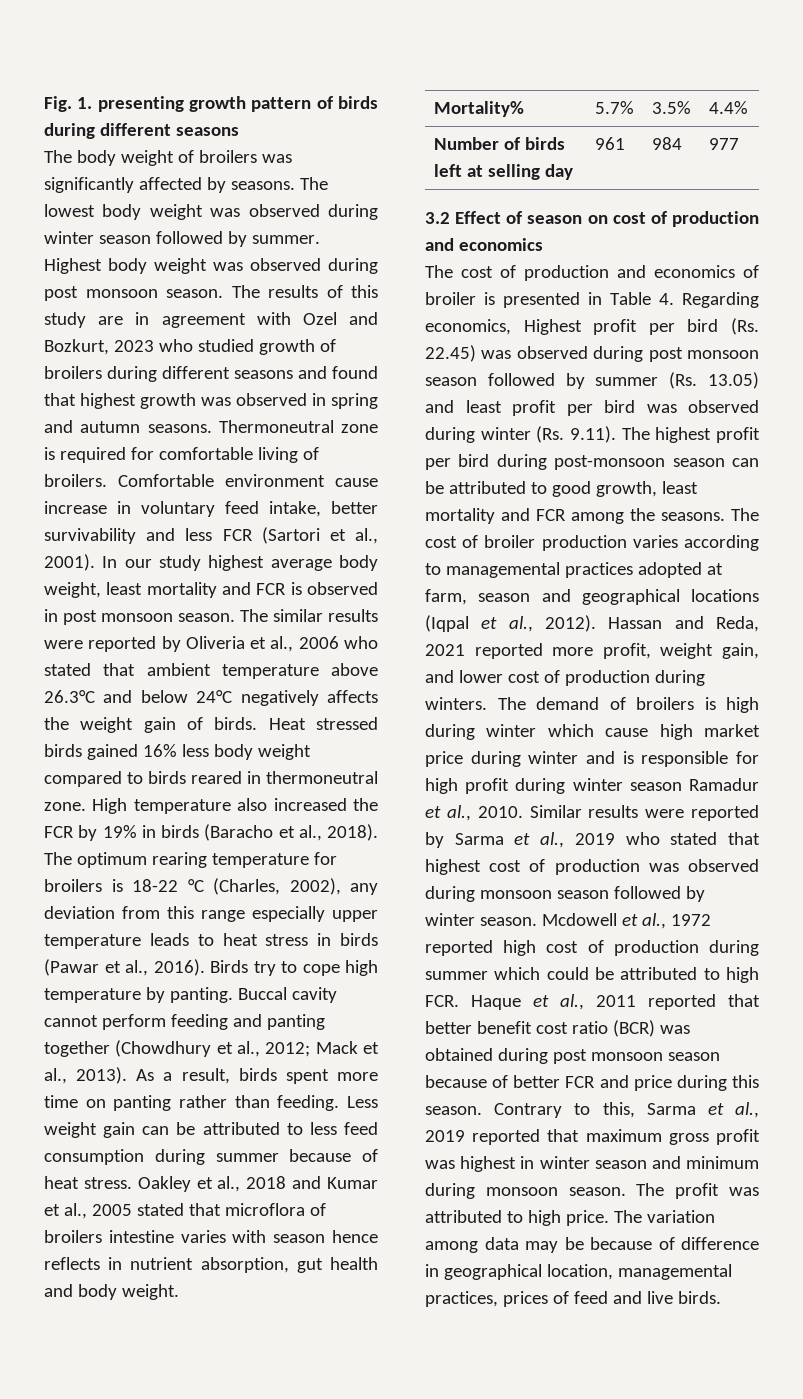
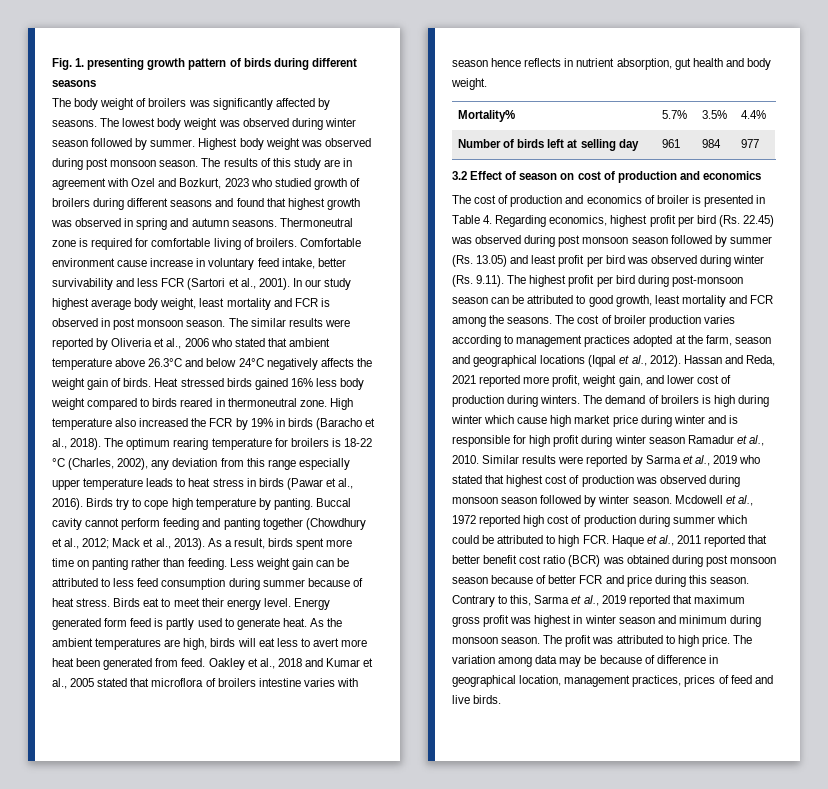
+ Birds eat to meet their energy level. Energy generated form feed is partly used to generate heat. As the ambient temperatures are high, birds will eat less to avert more heat been generated from feed.
- The cost of production and economics of broiler is presented in Table 4. Regarding economics, Highest profit per bird (Rs. 22.45) was observed during post monsoon season followed by summer (Rs. 13.05) and least profit per bird was observed during winter (Rs. 9.11). The highest profit per bird during post-monsoon season can be attributed to good growth, least mortality and FCR among the seasons.
+ The cost of production and economics of broiler is presented in Table 4. Regarding economics, highest profit per bird (Rs. 22.45) was observed during post monsoon season followed by summer (Rs. 13.05) and least profit per bird was observed during winter (Rs. 9.11). The highest profit per bird during post-monsoon season can be attributed to good growth, least mortality and FCR among the seasons.
- The cost of broiler production varies according to managemental practices adopted at farm, season and geographical locations (Iqpal et al., 2012).
+ The cost of broiler production varies according to management practices adopted at the farm, season and geographical locations (Iqpal et al., 2012).
- The variation among data may be because of difference in geographical location, managemental practices, prices of feed and live birds.
+ The variation among data may be because of difference in geographical location, management practices, prices of feed and live birds.

